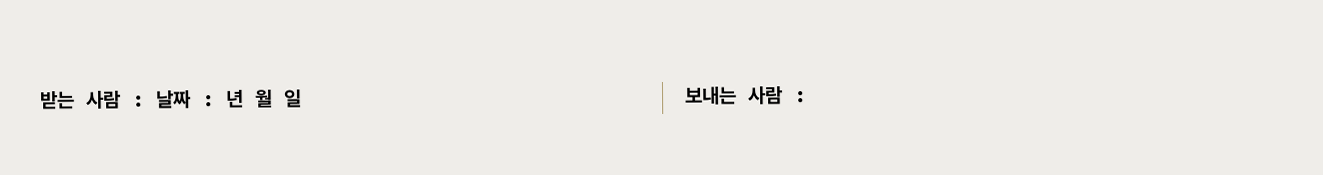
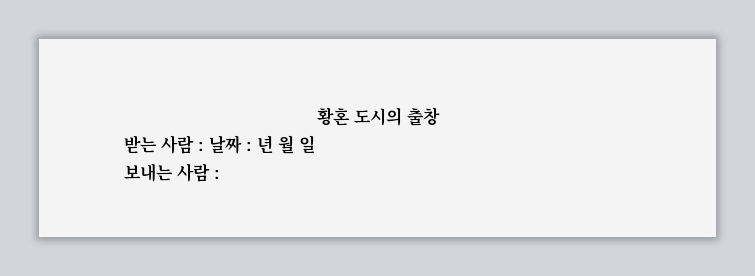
+ 황혼 도시의 출창

